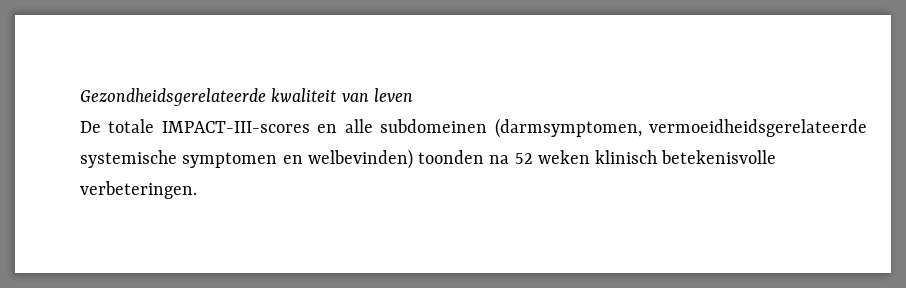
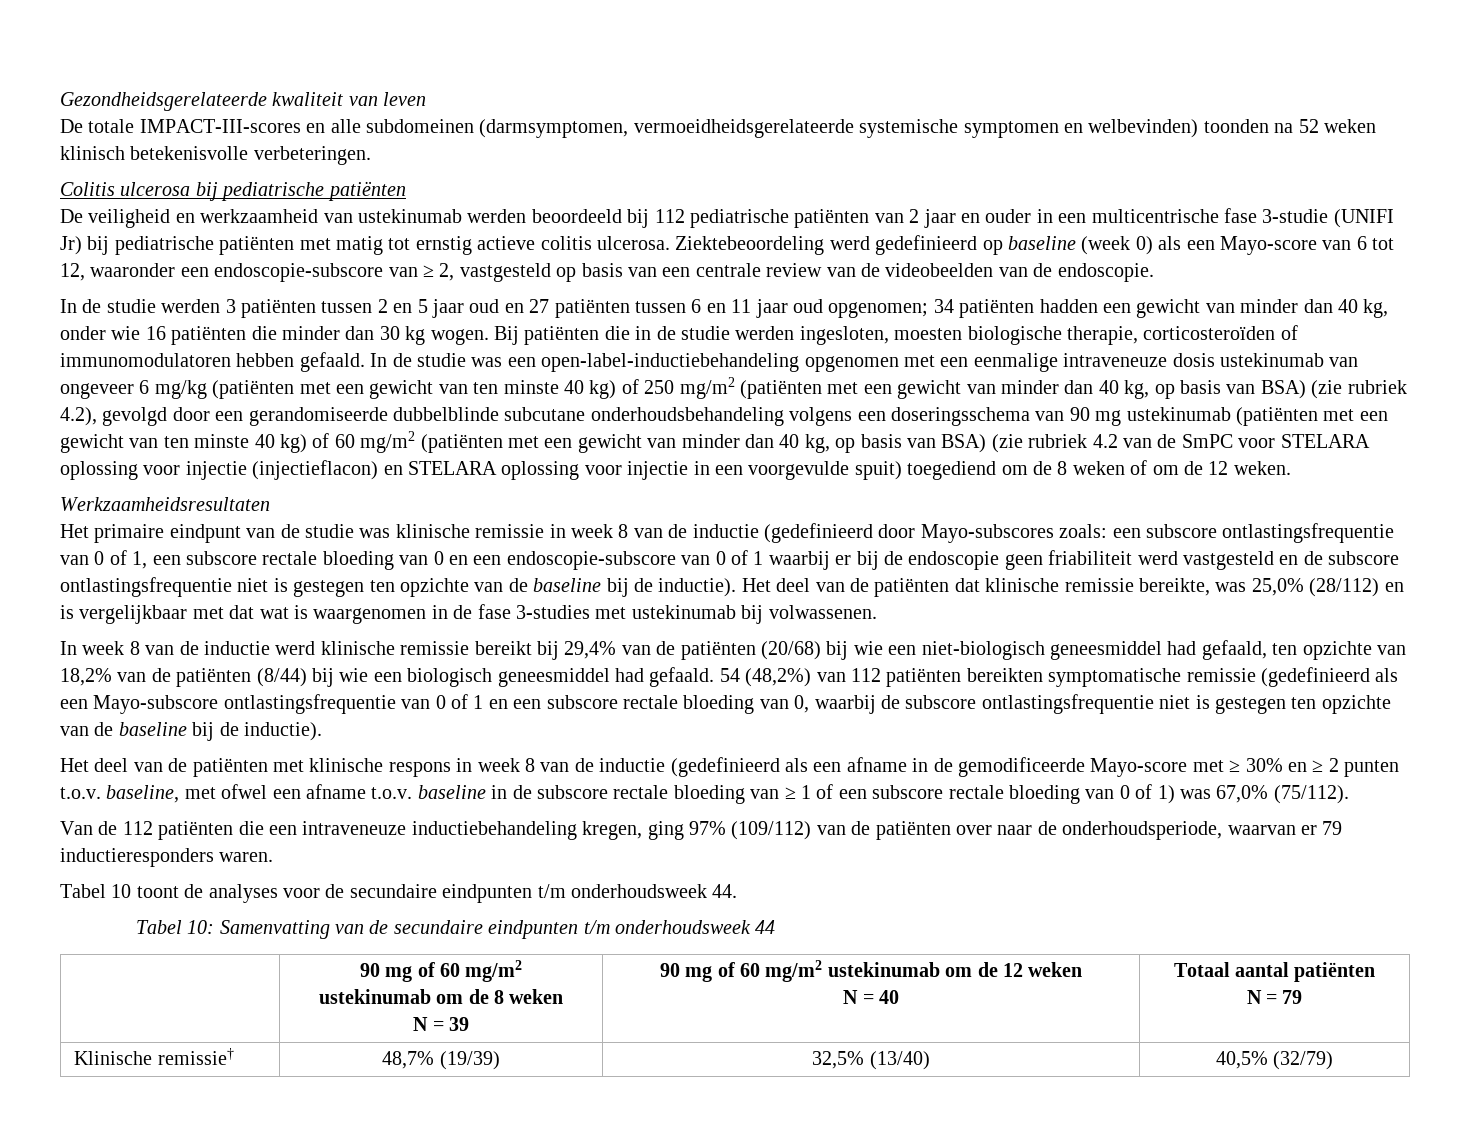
+ Colitis ulcerosa bij pediatrische patiënten
+ De veiligheid en werkzaamheid van ustekinumab werden beoordeeld bij 112 pediatrische patiënten van 2 jaar en ouder in een multicentrische fase 3-studie (UNIFI Jr) bij pediatrische patiënten met matig tot ernstig actieve colitis ulcerosa. Ziektebeoordeling werd gedefinieerd op baseline (week 0) als een Mayo‑score van 6 tot 12, waaronder een endoscopie-subscore van ≥ 2, vastgesteld op basis van een centrale review van de videobeelden van de endoscopie.
+ In de studie werden 3 patiënten tussen 2 en 5 jaar oud en 27 patiënten tussen 6 en 11 jaar oud opgenomen; 34 patiënten hadden een gewicht van minder dan 40 kg, onder wie 16 patiënten die minder dan 30 kg wogen. Bij patiënten die in de studie werden ingesloten, moesten biologische therapie, corticosteroïden of immunomodulatoren hebben gefaald. In de studie was een open-label-inductiebehandeling opgenomen met een eenmalige intraveneuze dosis ustekinumab van ongeveer 6 mg/kg (patiënten met een gewicht van ten minste 40 kg) of 250 mg/m2 (patiënten met een gewicht van minder dan 40 kg, op basis van BSA) (zie rubriek 4.2), gevolgd door een gerandomiseerde dubbelblinde subcutane onderhoudsbehandeling volgens een doseringsschema van 90 mg ustekinumab (patiënten met een gewicht van ten minste 40 kg) of 60 mg/m2 (patiënten met een gewicht van minder dan 40 kg, op basis van BSA) (zie rubriek 4.2 van de SmPC voor STELARA oplossing voor injectie (injectieflacon) en STELARA oplossing voor injectie in een voorgevulde spuit) toegediend om de 8 weken of om de 12 weken.
+ Werkzaamheidsresultaten
+ Het primaire eindpunt van de studie was klinische remissie in week 8 van de inductie (gedefinieerd door Mayo-subscores zoals: een subscore ontlastingsfrequentie van 0 of 1, een subscore rectale bloeding van 0 en een endoscopie-subscore van 0 of 1 waarbij er bij de endoscopie geen friabiliteit werd vastgesteld en de subscore ontlastingsfrequentie niet is gestegen ten opzichte van de baseline bij de inductie). Het deel van de patiënten dat klinische remissie bereikte, was 25,0% (28/112) en is vergelijkbaar met dat wat is waargenomen in de fase 3-studies met ustekinumab bij volwassenen.
+ In week 8 van de inductie werd klinische remissie bereikt bij 29,4% van de patiënten (20/68) bij wie een niet-biologisch geneesmiddel had gefaald, ten opzichte van 18,2% van de patiënten (8/44) bij wie een biologisch geneesmiddel had gefaald. 54 (48,2%) van 112 patiënten bereikten symptomatische remissie (gedefinieerd als een Mayo-subscore ontlastingsfrequentie van 0 of 1 en een subscore rectale bloeding van 0, waarbij de subscore ontlastingsfrequentie niet is gestegen ten opzichte van de baseline bij de inductie).
+ Het deel van de patiënten met klinische respons in week 8 van de inductie (gedefinieerd als een afname in de gemodificeerde Mayo-score met ≥ 30% en ≥ 2 punten t.o.v. baseline, met ofwel een afname t.o.v. baseline in de subscore rectale bloeding van ≥ 1 of een subscore rectale bloeding van 0 of 1) was 67,0% (75/112).
+ Van de 112 patiënten die een intraveneuze inductiebehandeling kregen, ging 97% (109/112) van de patiënten over naar de onderhoudsperiode, waarvan er 79 inductieresponders waren.
+ Tabel 10 toont de analyses voor de secundaire eindpunten t/m onderhoudsweek 44.
+ Tabel 10: Samenvatting van de secundaire eindpunten t/m onderhoudsweek 44
+ | 90 mg of 60 mg/m2
+ ustekinumab om de 8 weken
+ N = 39 | 90 mg of 60 mg/m2 ustekinumab om de 12 weken
+ N = 40 | Totaal aantal patiënten
+ N = 79
+ Klinische remissie† | 48,7% (19/39) | 32,5% (13/40) | 40,5% (32/79)

